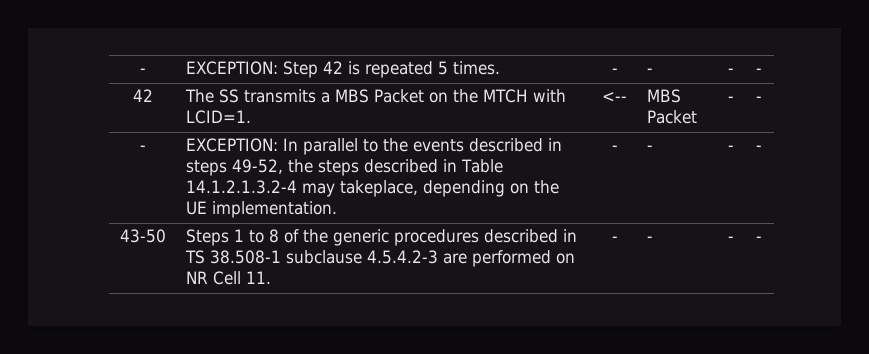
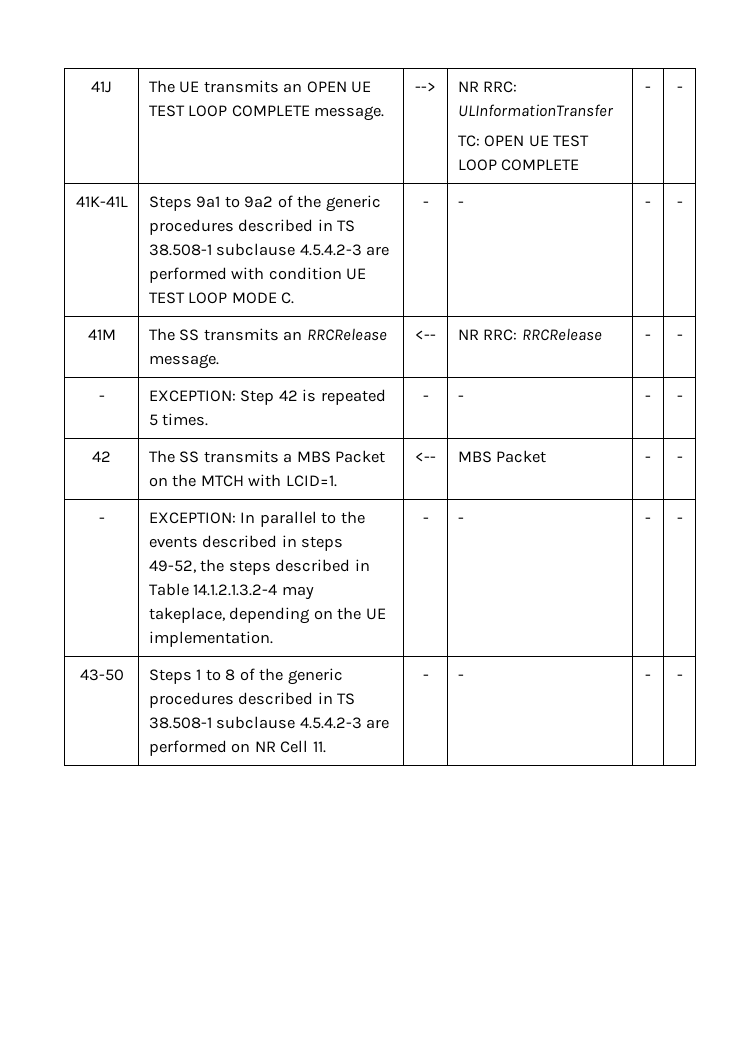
+ 41J | The UE transmits an OPEN UE TEST LOOP COMPLETE message. | --> | NR RRC: ULInformationTransfer
+ TC: OPEN UE TEST LOOP COMPLETE | - | -
+ 41K-41L | Steps 9a1 to 9a2 of the generic procedures described in TS 38.508-1 subclause 4.5.4.2-3 are performed with condition UE TEST LOOP MODE C. | - | - | - | -
+ 41M | The SS transmits an RRCRelease message. | <-- | NR RRC: RRCRelease | - | -

